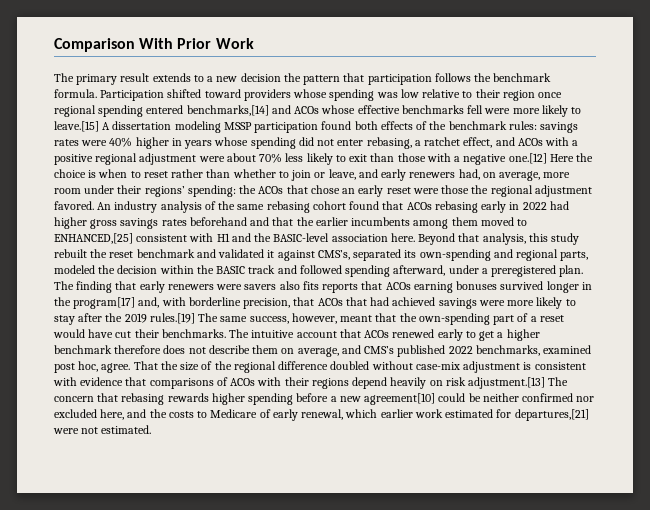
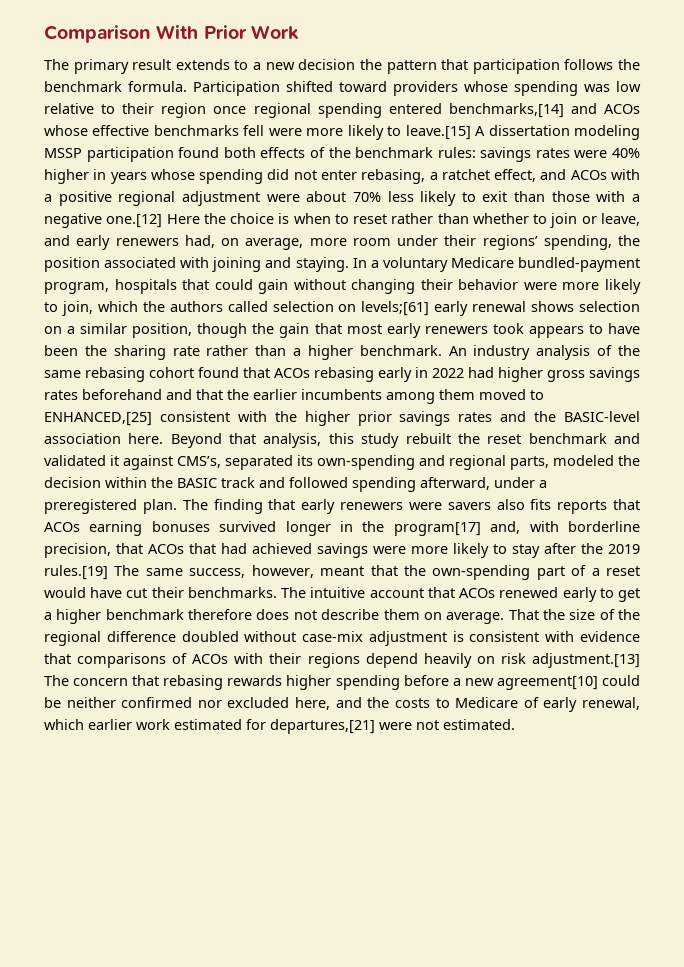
- savings rates were 40% higher in years whose spending did not enter rebasing, a ratchet effect, and ACOs with a positive regional adjustment were about 70% less likely to exit than those with a negative one.[12] Here the choice is when to reset rather than whether to join or leave, and early renewers had, on average, more room under their regions’ spending: the ACOs that chose an early reset were those the regional adjustment favored.
+ savings rates were 40% higher in years whose spending did not enter rebasing, a ratchet effect, and ACOs with a positive regional adjustment were about 70% less likely to exit than those with a negative one.[12] Here the choice is when to reset rather than whether to join or leave, and early renewers had, on average, more room under their regions’ spending, the position associated with joining and staying. In a voluntary Medicare bundled-payment program, hospitals that could gain without changing their behavior were more likely to join, which the authors called selection on levels;[61] early renewal shows selection on a similar position, though the gain that most early renewers took appears to have been the sharing rate rather than a higher benchmark.
- An industry analysis of the same rebasing cohort found that ACOs rebasing early in 2022 had higher gross savings rates beforehand and that the earlier incumbents among them moved to ENHANCED,[25] consistent with H1 and the BASIC-level association here.
+ An industry analysis of the same rebasing cohort found that ACOs rebasing early in 2022 had higher gross savings rates beforehand and that the earlier incumbents among them moved to ENHANCED,[25] consistent with the higher prior savings rates and the BASIC-level association here.
- The intuitive account that ACOs renewed early to get a higher benchmark therefore does not describe them on average, and CMS’s published 2022 benchmarks, examined post hoc, agree.
+ The intuitive account that ACOs renewed early to get a higher benchmark therefore does not describe them on average.

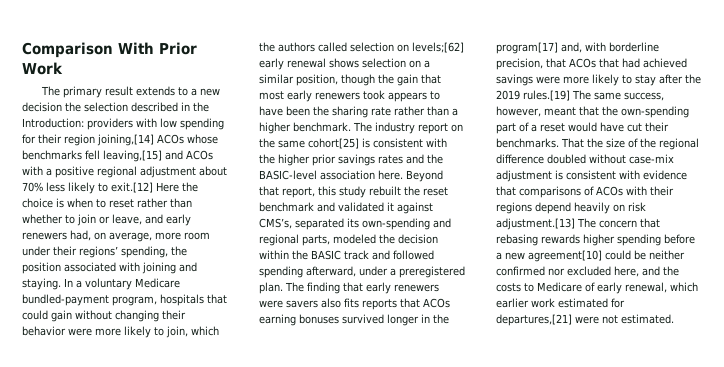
- The primary result extends to a new decision the pattern that participation follows the benchmark formula. Participation shifted toward providers whose spending was low relative to their region once regional spending entered benchmarks,[14] and ACOs whose effective benchmarks fell were more likely to leave.[15] A dissertation modeling MSSP participation found both effects of the benchmark rules: savings rates were 40% higher in years whose spending did not enter rebasing, a ratchet effect, and ACOs with a positive regional adjustment were about 70% less likely to exit than those with a negative one.[12] Here the choice is when to reset rather than whether to join or leave, and early renewers had, on average, more room under their regions’ spending, the position associated with joining and staying.
+ The primary result extends to a new decision the selection described in the Introduction: providers with low spending for their region joining,[14] ACOs whose benchmarks fell leaving,[15] and ACOs with a positive regional adjustment about 70% less likely to exit.[12] Here the choice is when to reset rather than whether to join or leave, and early renewers had, on average, more room under their regions’ spending, the position associated with joining and staying.
- In a voluntary Medicare bundled-payment program, hospitals that could gain without changing their behavior were more likely to join, which the authors called selection on levels;[61] early renewal shows selection on a similar position, though the gain that most early renewers took appears to have been the sharing rate rather than a higher benchmark.
+ In a voluntary Medicare bundled-payment program, hospitals that could gain without changing their behavior were more likely to join, which the authors called selection on levels;[62] early renewal shows selection on a similar position, though the gain that most early renewers took appears to have been the sharing rate rather than a higher benchmark.
- An industry analysis of the same rebasing cohort found that ACOs rebasing early in 2022 had higher gross savings rates beforehand and that the earlier incumbents among them moved to ENHANCED,[25] consistent with the higher prior savings rates and the BASIC-level association here.
+ The industry report on the same cohort[25] is consistent with the higher prior savings rates and the BASIC-level association here.
- Beyond that analysis, this study rebuilt the reset benchmark and validated it against CMS’s, separated its own-spending and regional parts, modeled the decision within the BASIC track and followed spending afterward, under a preregistered plan.
+ Beyond that report, this study rebuilt the reset benchmark and validated it against CMS’s, separated its own-spending and regional parts, modeled the decision within the BASIC track and followed spending afterward, under a preregistered plan.
- The intuitive account that ACOs renewed early to get a higher benchmark therefore does not describe them on average.

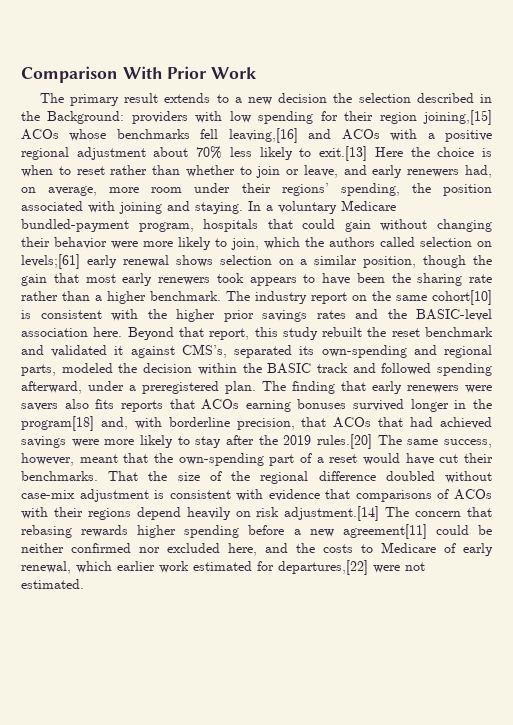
- The primary result extends to a new decision the selection described in the Introduction:
+ The primary result extends to a new decision the selection described in the Background:
- providers with low spending for their region joining,[14] ACOs whose benchmarks fell leaving,[15] and ACOs with a positive regional adjustment about 70% less likely to exit.[12] Here the choice is when to reset rather than whether to join or leave, and early renewers had, on average, more room under their regions’ spending, the position associated with joining and staying.
+ providers with low spending for their region joining,[15] ACOs whose benchmarks fell leaving,[16] and ACOs with a positive regional adjustment about 70% less likely to exit.[13] Here the choice is when to reset rather than whether to join or leave, and early renewers had, on average, more room under their regions’ spending, the position associated with joining and staying.
- In a voluntary Medicare bundled-payment program, hospitals that could gain without changing their behavior were more likely to join, which the authors called selection on levels;[62] early renewal shows selection on a similar position, though the gain that most early renewers took appears to have been the sharing rate rather than a higher benchmark.
+ In a voluntary Medicare bundled-payment program, hospitals that could gain without changing their behavior were more likely to join, which the authors called selection on levels;[61] early renewal shows selection on a similar position, though the gain that most early renewers took appears to have been the sharing rate rather than a higher benchmark.
- The industry report on the same cohort[25] is consistent with the higher prior savings rates and the BASIC-level association here.
+ The industry report on the same cohort[10] is consistent with the higher prior savings rates and the BASIC-level association here.
- The finding that early renewers were savers also fits reports that ACOs earning bonuses survived longer in the program[17] and, with borderline precision, that ACOs that had achieved savings were more likely to stay after the 2019 rules.[19] The same success, however, meant that the own-spending part of a reset would have cut their benchmarks.
+ The finding that early renewers were savers also fits reports that ACOs earning bonuses survived longer in the program[18] and, with borderline precision, that ACOs that had achieved savings were more likely to stay after the 2019 rules.[20] The same success, however, meant that the own-spending part of a reset would have cut their benchmarks.
- That the size of the regional difference doubled without case-mix adjustment is consistent with evidence that comparisons of ACOs with their regions depend heavily on risk adjustment.[13] The concern that rebasing rewards higher spending before a new agreement[10] could be neither confirmed nor excluded here, and the costs to Medicare of early renewal, which earlier work estimated for departures,[21] were not estimated.
+ That the size of the regional difference doubled without case-mix adjustment is consistent with evidence that comparisons of ACOs with their regions depend heavily on risk adjustment.[14] The concern that rebasing rewards higher spending before a new agreement[11] could be neither confirmed nor excluded here, and the costs to Medicare of early renewal, which earlier work estimated for departures,[22] were not estimated.

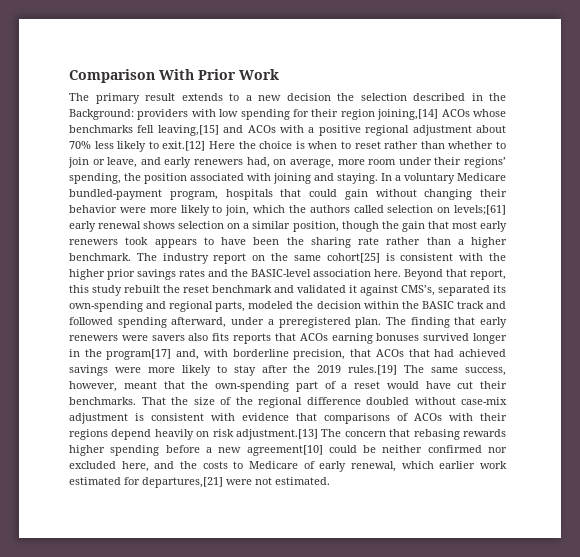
- providers with low spending for their region joining,[15] ACOs whose benchmarks fell leaving,[16] and ACOs with a positive regional adjustment about 70% less likely to exit.[13] Here the choice is when to reset rather than whether to join or leave, and early renewers had, on average, more room under their regions’ spending, the position associated with joining and staying.
+ providers with low spending for their region joining,[14] ACOs whose benchmarks fell leaving,[15] and ACOs with a positive regional adjustment about 70% less likely to exit.[12] Here the choice is when to reset rather than whether to join or leave, and early renewers had, on average, more room under their regions’ spending, the position associated with joining and staying.
- The industry report on the same cohort[10] is consistent with the higher prior savings rates and the BASIC-level association here.
+ The industry report on the same cohort[25] is consistent with the higher prior savings rates and the BASIC-level association here.
- The finding that early renewers were savers also fits reports that ACOs earning bonuses survived longer in the program[18] and, with borderline precision, that ACOs that had achieved savings were more likely to stay after the 2019 rules.[20] The same success, however, meant that the own-spending part of a reset would have cut their benchmarks.
+ The finding that early renewers were savers also fits reports that ACOs earning bonuses survived longer in the program[17] and, with borderline precision, that ACOs that had achieved savings were more likely to stay after the 2019 rules.[19] The same success, however, meant that the own-spending part of a reset would have cut their benchmarks.
- That the size of the regional difference doubled without case-mix adjustment is consistent with evidence that comparisons of ACOs with their regions depend heavily on risk adjustment.[14] The concern that rebasing rewards higher spending before a new agreement[11] could be neither confirmed nor excluded here, and the costs to Medicare of early renewal, which earlier work estimated for departures,[22] were not estimated.
+ That the size of the regional difference doubled without case-mix adjustment is consistent with evidence that comparisons of ACOs with their regions depend heavily on risk adjustment.[13] The concern that rebasing rewards higher spending before a new agreement[10] could be neither confirmed nor excluded here, and the costs to Medicare of early renewal, which earlier work estimated for departures,[21] were not estimated.

